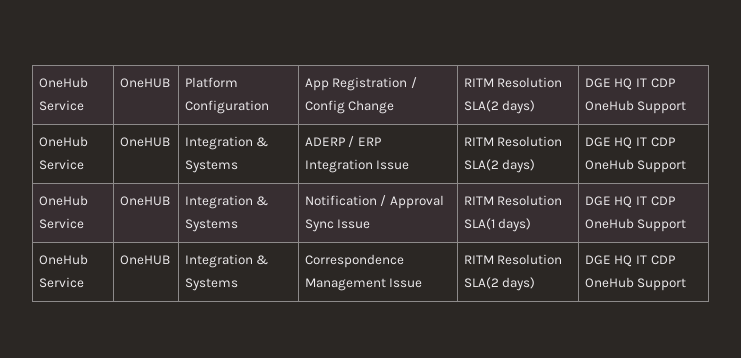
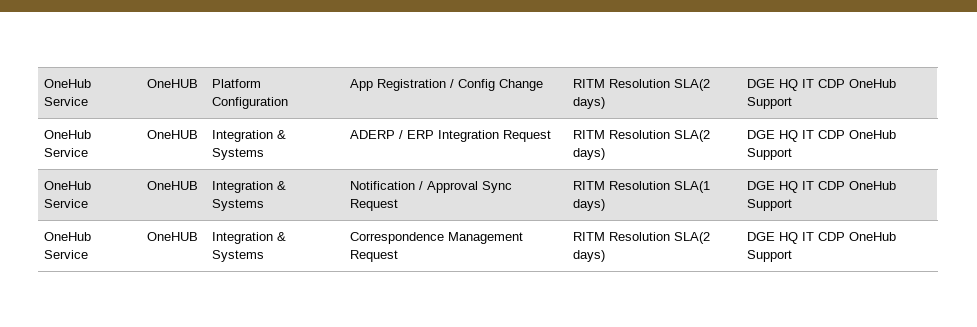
- OneHub Service | OneHUB | Integration & Systems | ADERP / ERP Integration Issue | RITM Resolution SLA(2 days) | DGE HQ IT CDP OneHub Support
+ OneHub Service | OneHUB | Integration & Systems | ADERP / ERP Integration Request | RITM Resolution SLA(2 days) | DGE HQ IT CDP OneHub Support
- OneHub Service | OneHUB | Integration & Systems | Notification / Approval Sync Issue | RITM Resolution SLA(1 days) | DGE HQ IT CDP OneHub Support
+ OneHub Service | OneHUB | Integration & Systems | Notification / Approval Sync Request | RITM Resolution SLA(1 days) | DGE HQ IT CDP OneHub Support
- OneHub Service | OneHUB | Integration & Systems | Correspondence Management Issue | RITM Resolution SLA(2 days) | DGE HQ IT CDP OneHub Support
+ OneHub Service | OneHUB | Integration & Systems | Correspondence Management Request | RITM Resolution SLA(2 days) | DGE HQ IT CDP OneHub Support

